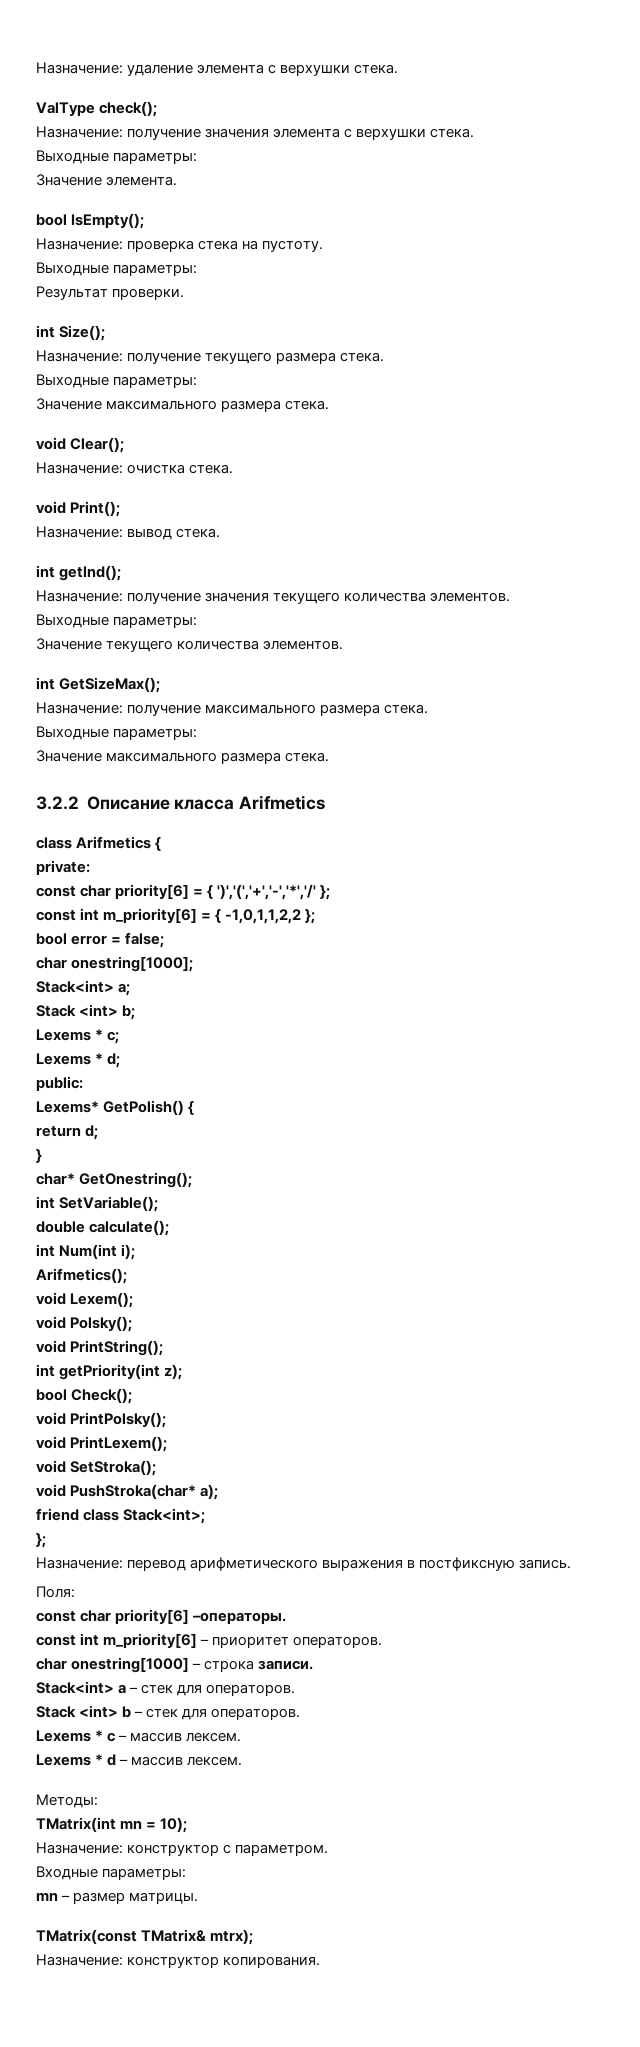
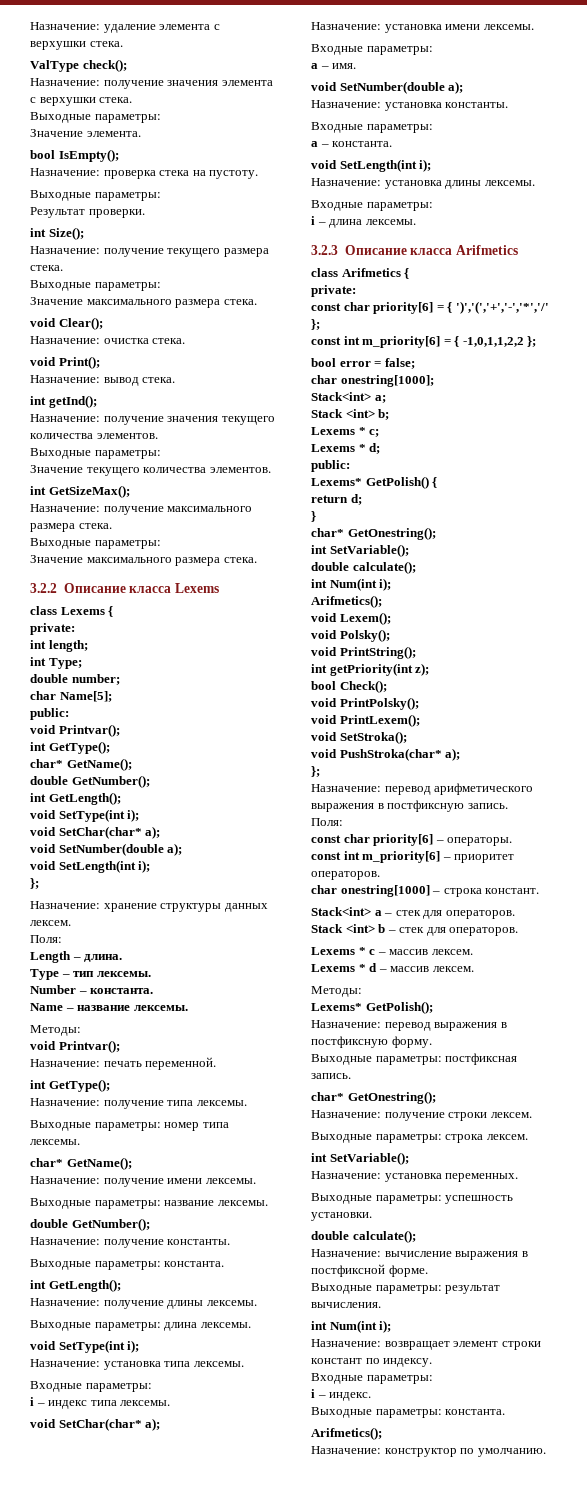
- 3.2.2 Описание класса Arifmetics
+ 3.2.2 Описание класса Lexems
+ class Lexems {
+ private:
+ int length;
+ int Type;
+ double number;
+ char Name[5];
+ public:
+ void Printvar();
+ int GetType();
+ char* GetName();
+ double GetNumber();
+ int GetLength();
+ void SetType(int i);
+ void SetChar(char* a);
+ void SetNumber(double a);
+ void SetLength(int i);
+ };
+ Назначение: хранение структуры данных лексем.
+ Поля:
+ Length – длина.
+ Type – тип лексемы.
+ Number – константа.
+ Name – название лексемы.
+ Методы:
+ void Printvar();
+ Назначение: печать переменной.
+ int GetType();
+ Назначение: получение типа лексемы.
+ Выходные параметры: номер типа лексемы.
+ char* GetName();
+ Назначение: получение имени лексемы.
+ Выходные параметры: название лексемы.
+ double GetNumber();
+ Назначение: получение константы.
+ Выходные параметры: константа.
+ int GetLength();
+ Назначение: получение длины лексемы.
+ Выходные параметры: длина лексемы.
+ void SetType(int i);
+ Назначение: установка типа лексемы.
+ Входные параметры:
+ i – индекс типа лексемы.
+ void SetChar(char* a);
+ Назначение: установка имени лексемы.
+ Входные параметры:
+ а – имя.
+ void SetNumber(double a);
+ Назначение: установка константы.
+ Входные параметры:
+ а – константа.
+ void SetLength(int i);
+ Назначение: установка длины лексемы.
+ Входные параметры:
+ i – длина лексемы.
+ 3.2.3 Описание класса Arifmetics
- friend class Stack<int>;
- const char priority[6] –операторы.
+ const char priority[6] – операторы.
- char onestring[1000] – строка записи.
+ char onestring[1000] – строка констант.
- TMatrix(int mn = 10);
- Назначение: конструктор с параметром.
+ Lexems* GetPolish();
+ Назначение: перевод выражения в постфиксную форму.
+ Выходные параметры: постфиксная запись.
+ char* GetOnestring();
+ Назначение: получение строки лексем.
+ Выходные параметры: строка лексем.
+ int SetVariable();
+ Назначение: установка переменных.
+ Выходные параметры: успешность установки.
+ double calculate();
+ Назначение: вычисление выражения в постфиксной форме.
+ Выходные параметры: результат вычисления.
+ int Num(int i);
+ Назначение: возвращает элемент строки констант по индексу.
  Входные параметры:
- mn – размер матрицы.
- TMatrix(const TMatrix& mtrx);
- Назначение: конструктор копирования.
+ i – индекс.
+ Выходные параметры: константа.
+ Arifmetics();
+ Назначение: конструктор по умолчанию.

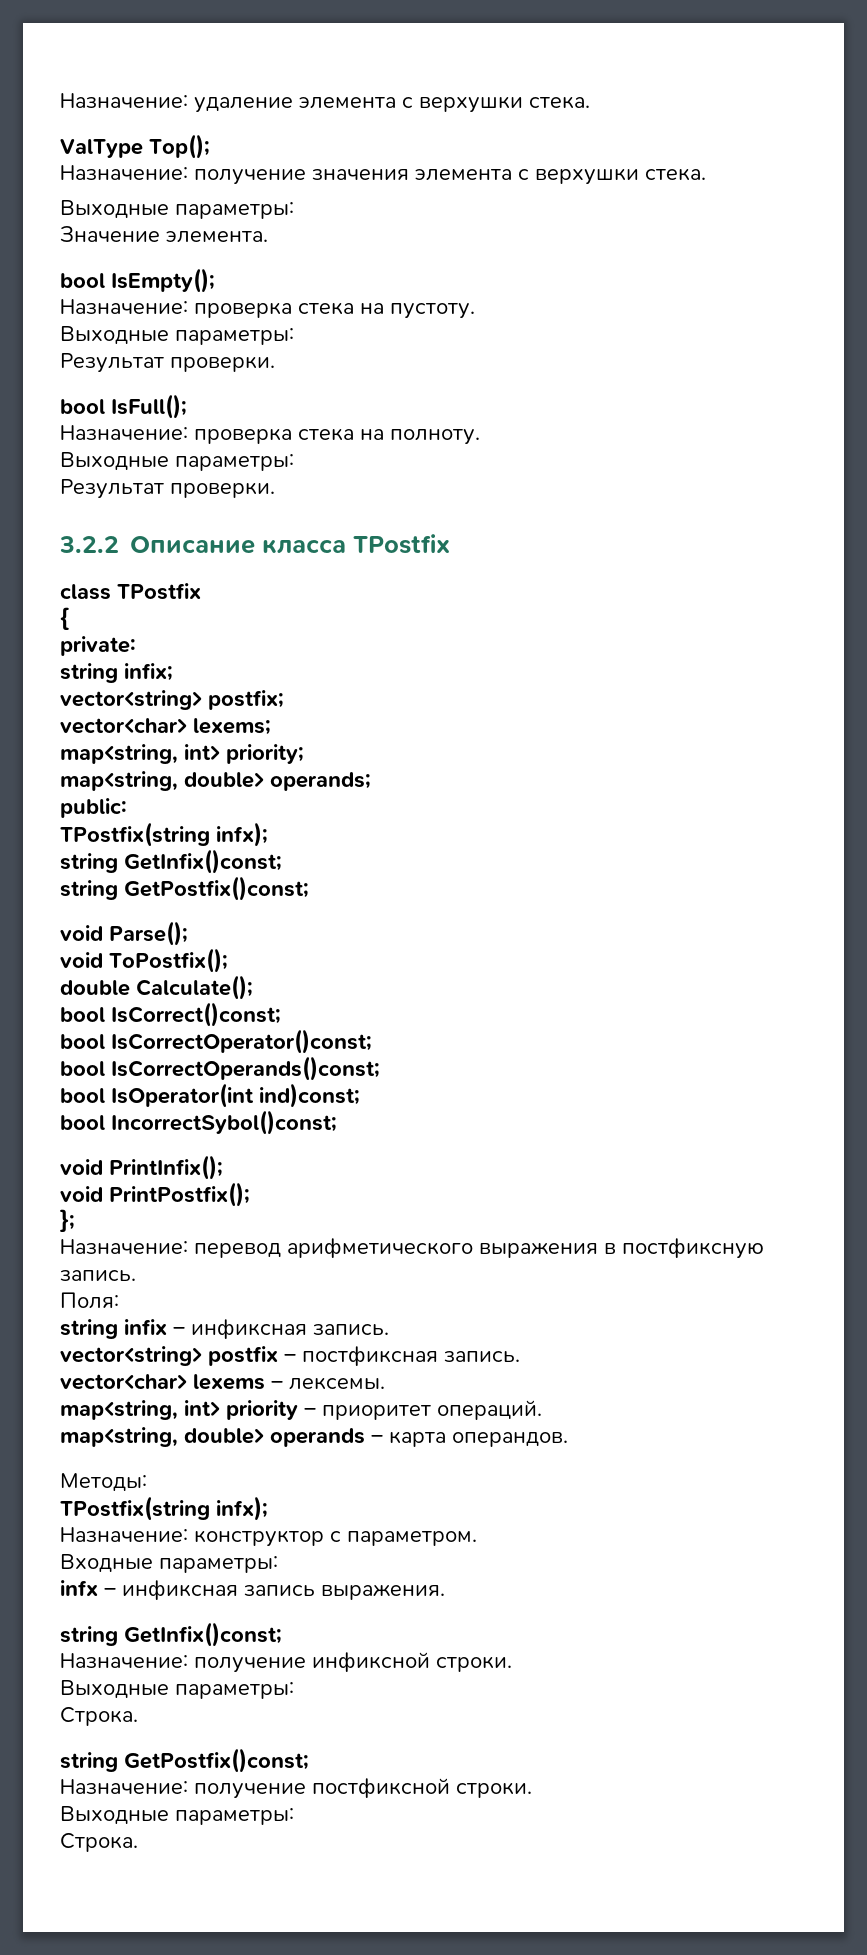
- ValType check();
+ ValType Top();
- int Size();
- Назначение: получение текущего размера стека.
+ bool IsFull();
+ Назначение: проверка стека на полноту.
  Выходные параметры:
- Значение максимального размера стека.
- void Clear();
- Назначение: очистка стека.
- void Print();
- Назначение: вывод стека.
- int getInd();
- Назначение: получение значения текущего количества элементов.
- Выходные параметры:
- Значение текущего количества элементов.
- int GetSizeMax();
- Назначение: получение максимального размера стека.
- Выходные параметры:
- Значение максимального размера стека.
+ Результат проверки.
- 3.2.2 Описание класса Lexems
- class Lexems {
+ 3.2.2 Описание класса TPostfix
+ class TPostfix
+ {
  private:
- int length;
- int Type;
- double number;
- char Name[5];
+ string infix;
+ vector<string> postfix;
+ vector<char> lexems;
+ map<string, int> priority;
+ map<string, double> operands;
  public:
- void Printvar();
- int GetType();
- char* GetName();
- double GetNumber();
- int GetLength();
- void SetType(int i);
- void SetChar(char* a);
- void SetNumber(double a);
- void SetLength(int i);
- };
- Назначение: хранение структуры данных лексем.
- Поля:
- Length – длина.
- Type – тип лексемы.
- Number – константа.
- Name – название лексемы.
- Методы:
- void Printvar();
- Назначение: печать переменной.
- int GetType();
- Назначение: получение типа лексемы.
- Выходные параметры: номер типа лексемы.
- char* GetName();
- Назначение: получение имени лексемы.
- Выходные параметры: название лексемы.
- double GetNumber();
- Назначение: получение константы.
- Выходные параметры: константа.
- int GetLength();
- Назначение: получение длины лексемы.
- Выходные параметры: длина лексемы.
- void SetType(int i);
- Назначение: установка типа лексемы.
- Входные параметры:
- i – индекс типа лексемы.
- void SetChar(char* a);
- Назначение: установка имени лексемы.
- Входные параметры:
- а – имя.
- void SetNumber(double a);
- Назначение: установка константы.
- Входные параметры:
- а – константа.
- void SetLength(int i);
- Назначение: установка длины лексемы.
- Входные параметры:
- i – длина лексемы.
- 3.2.3 Описание класса Arifmetics
- class Arifmetics {
- private:
- const char priority[6] = { ')','(','+','-','*','/' };
- const int m_priority[6] = { -1,0,1,1,2,2 };
- bool error = false;
- char onestring[1000];
- Stack<int> a;
- Stack <int> b;
- Lexems * c;
- Lexems * d;
- public:
- Lexems* GetPolish() {
- return d;
- }
- char* GetOnestring();
- int SetVariable();
- double calculate();
- int Num(int i);
- Arifmetics();
- void Lexem();
- void Polsky();
- void PrintString();
- int getPriority(int z);
- bool Check();
- void PrintPolsky();
- void PrintLexem();
- void SetStroka();
- void PushStroka(char* a);
+ TPostfix(string infx);
+ string GetInfix()const;
+ string GetPostfix()const;
+ void Parse();
+ void ToPostfix();
+ double Calculate();
+ bool IsCorrect()const;
+ bool IsCorrectOperator()const;
+ bool IsCorrectOperands()const;
+ bool IsOperator(int ind)const;
+ bool IncorrectSybol()const;
+ void PrintInfix();
+ void PrintPostfix();
- const char priority[6] – операторы.
- const int m_priority[6] – приоритет операторов.
- char onestring[1000] – строка констант.
- Stack<int> a – стек для операторов.
- Stack <int> b – стек для операторов.
- Lexems * c – массив лексем.
- Lexems * d – массив лексем.
+ string infix – инфиксная запись.
+ vector<string> postfix – постфиксная запись.
+ vector<char> lexems – лексемы.
+ map<string, int> priority – приоритет операций.
+ map<string, double> operands – карта операндов.
  Методы:
- Lexems* GetPolish();
- Назначение: перевод выражения в постфиксную форму.
- Выходные параметры: постфиксная запись.
- char* GetOnestring();
- Назначение: получение строки лексем.
- Выходные параметры: строка лексем.
- int SetVariable();
- Назначение: установка переменных.
- Выходные параметры: успешность установки.
- double calculate();
- Назначение: вычисление выражения в постфиксной форме.
- Выходные параметры: результат вычисления.
- int Num(int i);
- Назначение: возвращает элемент строки констант по индексу.
+ TPostfix(string infx);
+ Назначение: конструктор с параметром.
  Входные параметры:
- i – индекс.
- Выходные параметры: константа.
- Arifmetics();
- Назначение: конструктор по умолчанию.
+ infx – инфиксная запись выражения.
+ string GetInfix()const;
+ Назначение: получение инфиксной строки.
+ Выходные параметры:
+ Строка.
+ string GetPostfix()const;
+ Назначение: получение постфиксной строки.
+ Выходные параметры:
+ Строка.

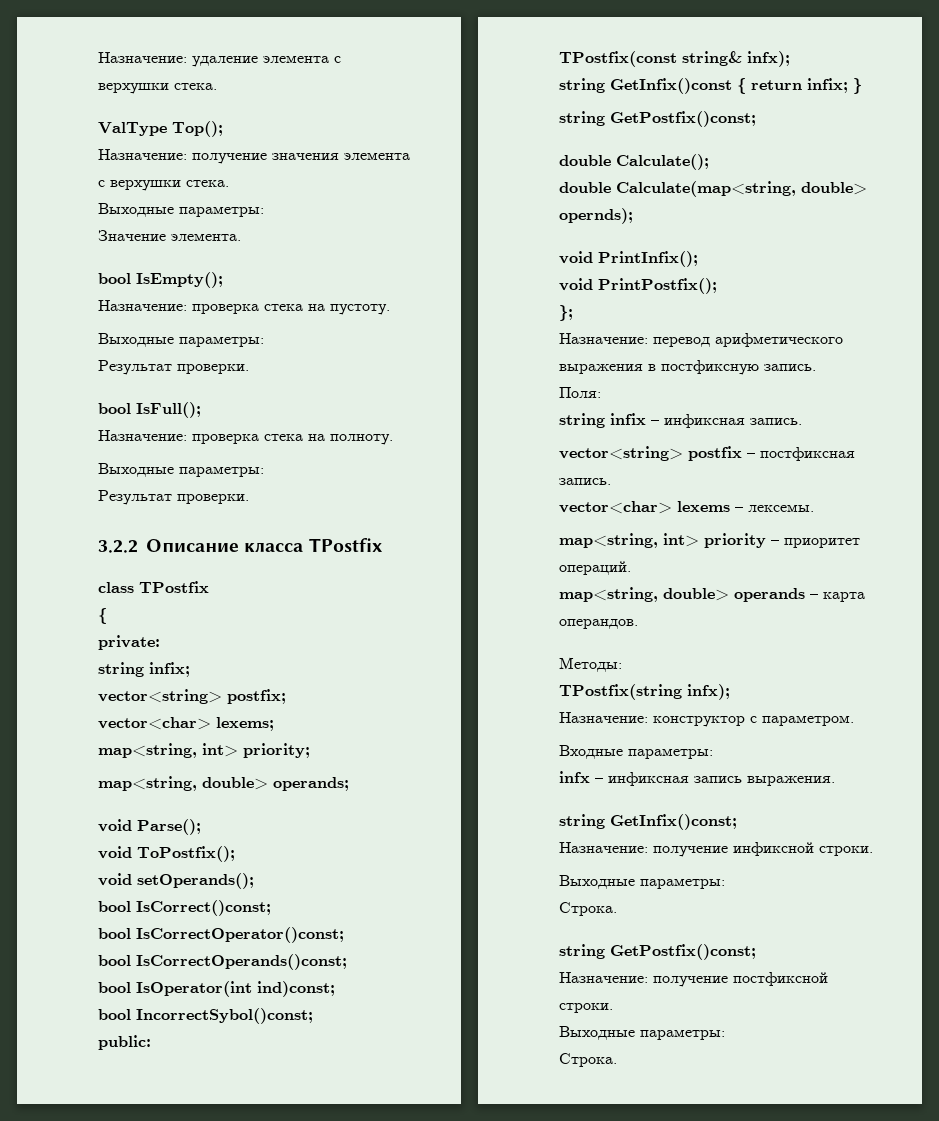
- public:
- TPostfix(string infx);
- string GetInfix()const;
- string GetPostfix()const;
- double Calculate();
+ void setOperands();
+ public:
+ TPostfix(const string& infx);
+ string GetInfix()const { return infix; }
+ string GetPostfix()const;
+ double Calculate();
+ double Calculate(map<string, double> opernds);

